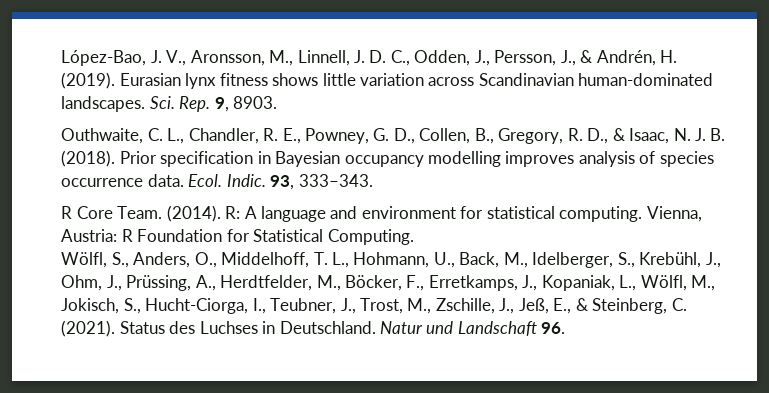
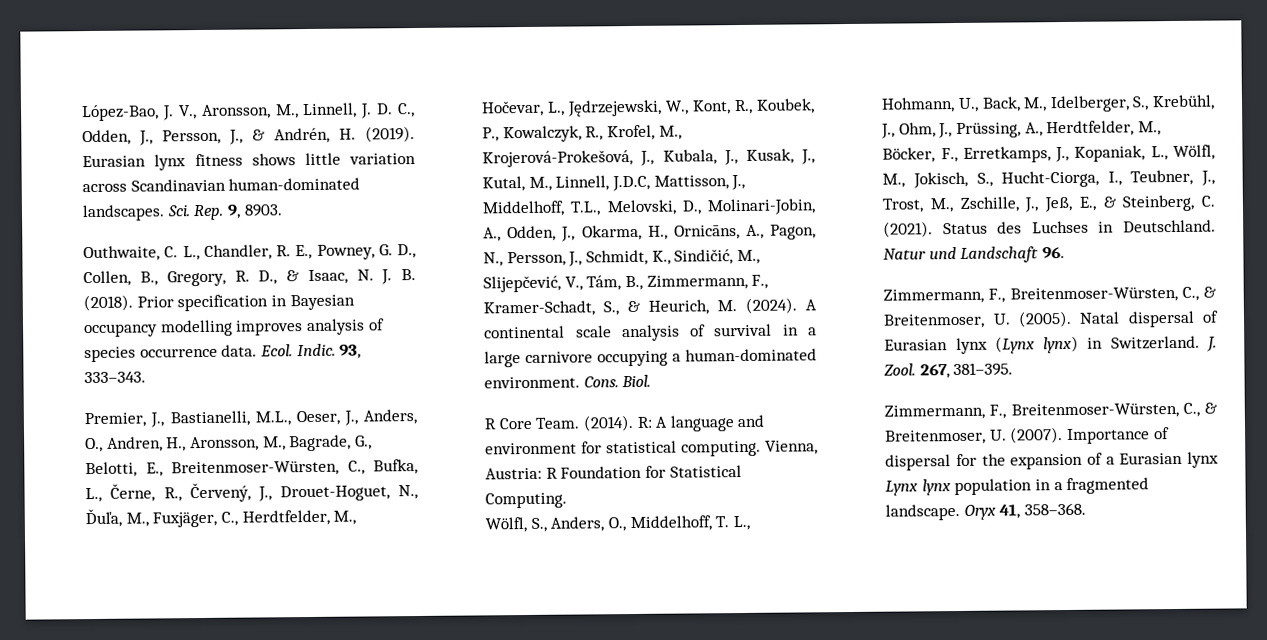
+ Premier, J., Bastianelli, M.L., Oeser, J., Anders, O., Andren, H., Aronsson, M., Bagrade, G., Belotti, E., Breitenmoser-Würsten, C., Bufka, L., Černe, R., Červený, J., Drouet-Hoguet, N., Ďuľa, M., Fuxjäger, C., Herdtfelder, M., Hočevar, L., Jędrzejewski, W., Kont, R., Koubek, P., Kowalczyk, R., Krofel, M., Krojerová-Prokešová, J., Kubala, J., Kusak, J., Kutal, M., Linnell, J.D.C, Mattisson, J., Middelhoff, T.L., Melovski, D., Molinari-Jobin, A., Odden, J., Okarma, H., Ornicāns, A., Pagon, N., Persson, J., Schmidt, K., Sindičić, M., Slijepčević, V., Tám, B., Zimmermann, F., Kramer-Schadt, S., & Heurich, M. (2024). A continental scale analysis of survival in a large carnivore occupying a human-dominated environment. Cons. Biol.
+ Zimmermann, F., Breitenmoser-Würsten, C., & Breitenmoser, U. (2005). Natal dispersal of Eurasian lynx (Lynx lynx) in Switzerland. J. Zool. 267, 381–395.
+ Zimmermann, F., Breitenmoser-Würsten, C., & Breitenmoser, U. (2007). Importance of dispersal for the expansion of a Eurasian lynx Lynx lynx population in a fragmented landscape. Oryx 41, 358–368.

